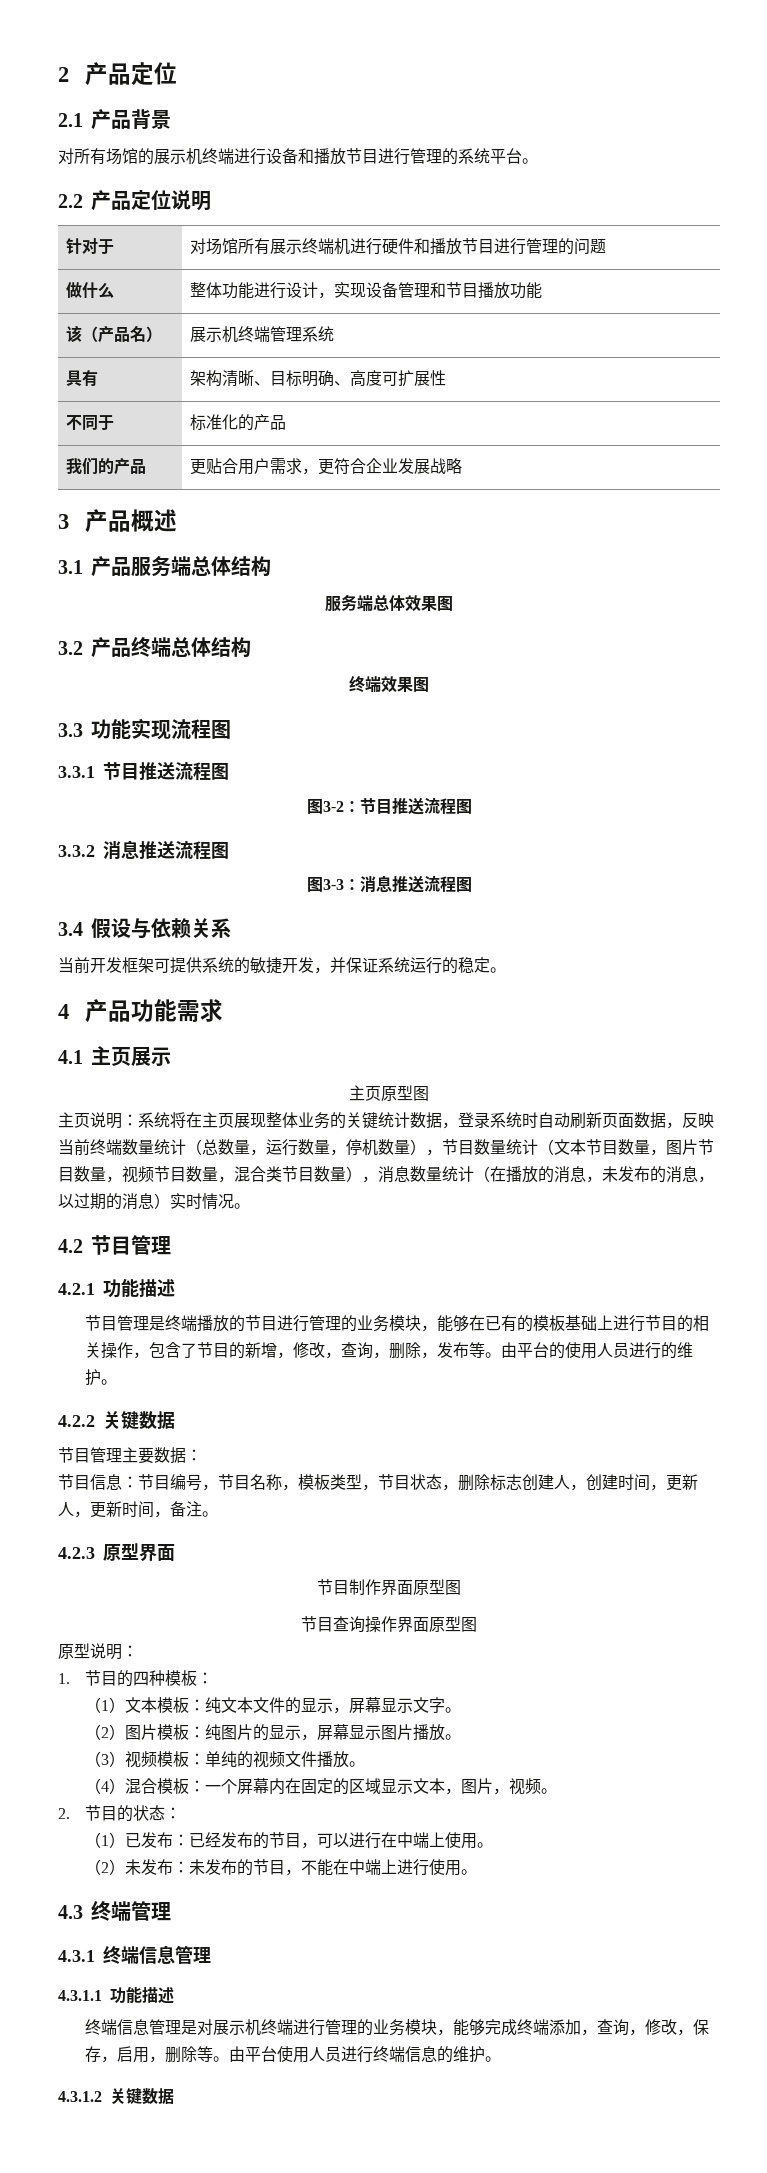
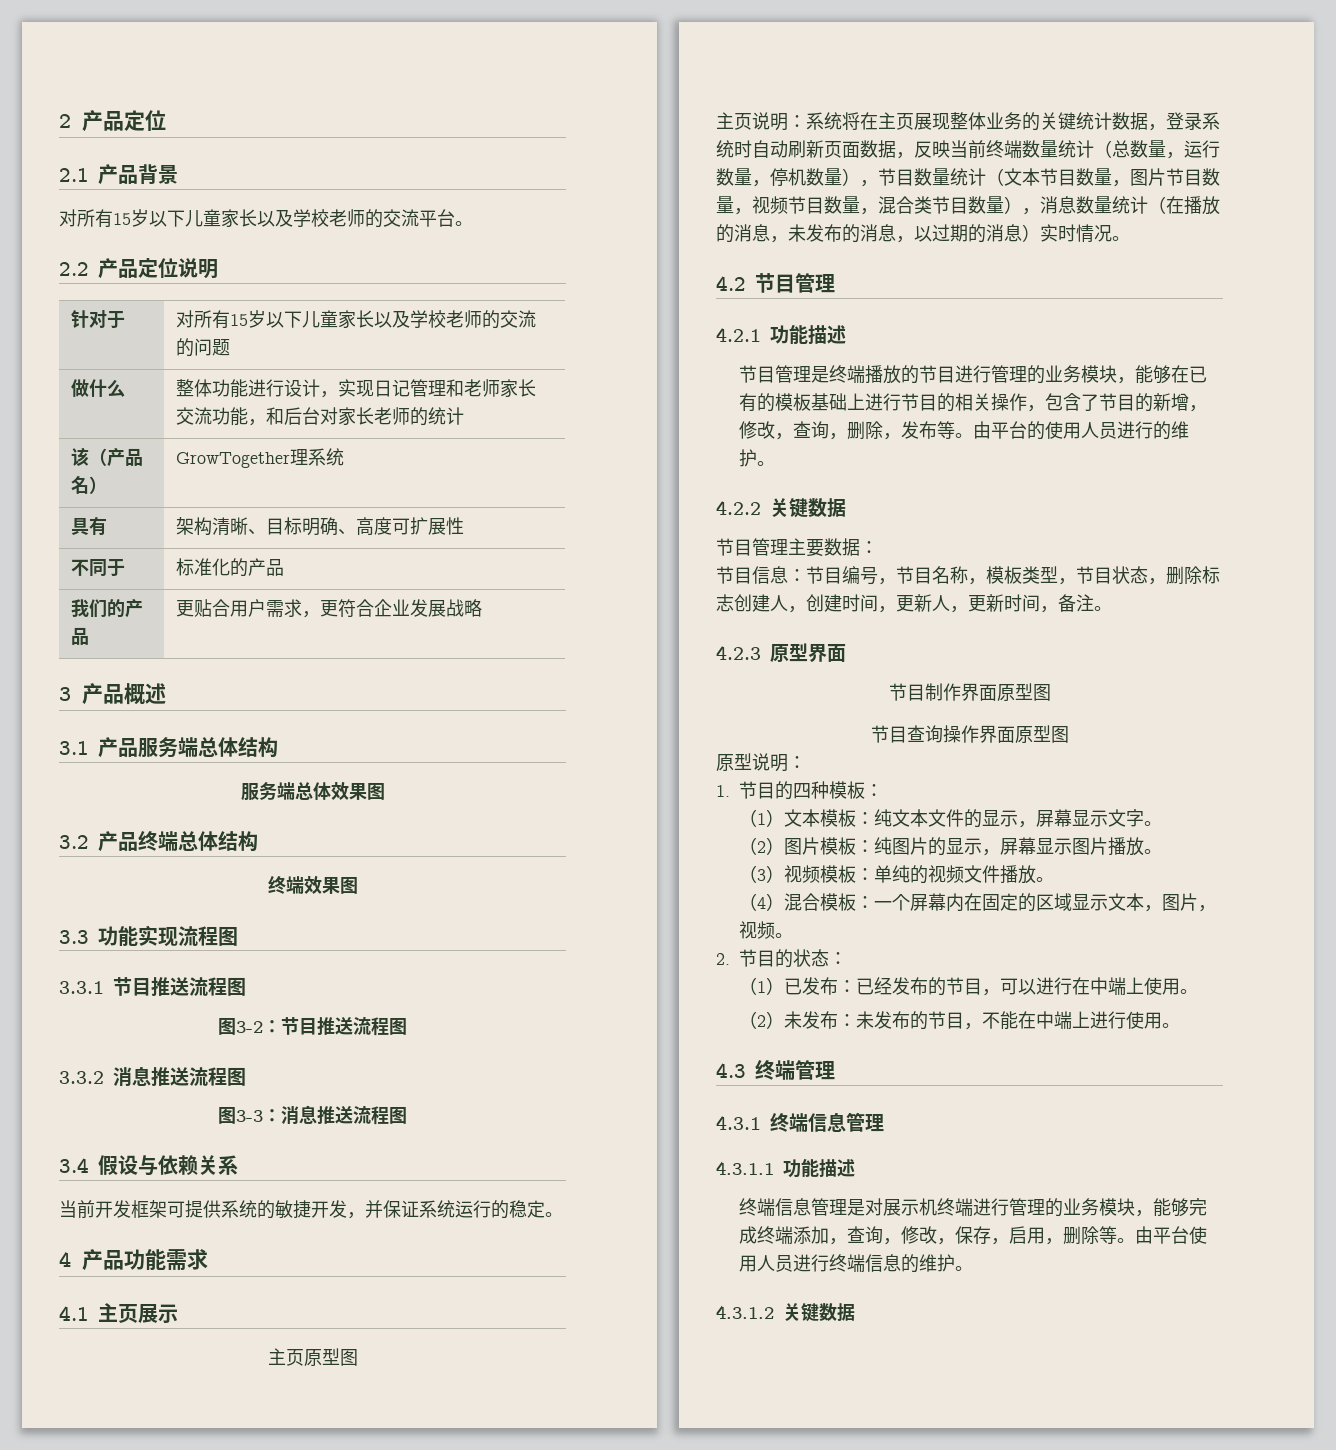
- 对所有场馆的展示机终端进行设备和播放节目进行管理的系统平台。
+ 对所有15岁以下儿童家长以及学校老师的交流平台。
- 针对于 | 对场馆所有展示终端机进行硬件和播放节目进行管理的问题
+ 针对于 | 对所有15岁以下儿童家长以及学校老师的交流的问题
- 做什么 | 整体功能进行设计，实现设备管理和节目播放功能
+ 做什么 | 整体功能进行设计，实现日记管理和老师家长交流功能，和后台对家长老师的统计
- 该（产品名） | 展示机终端管理系统
+ 该（产品名） | GrowTogether理系统

